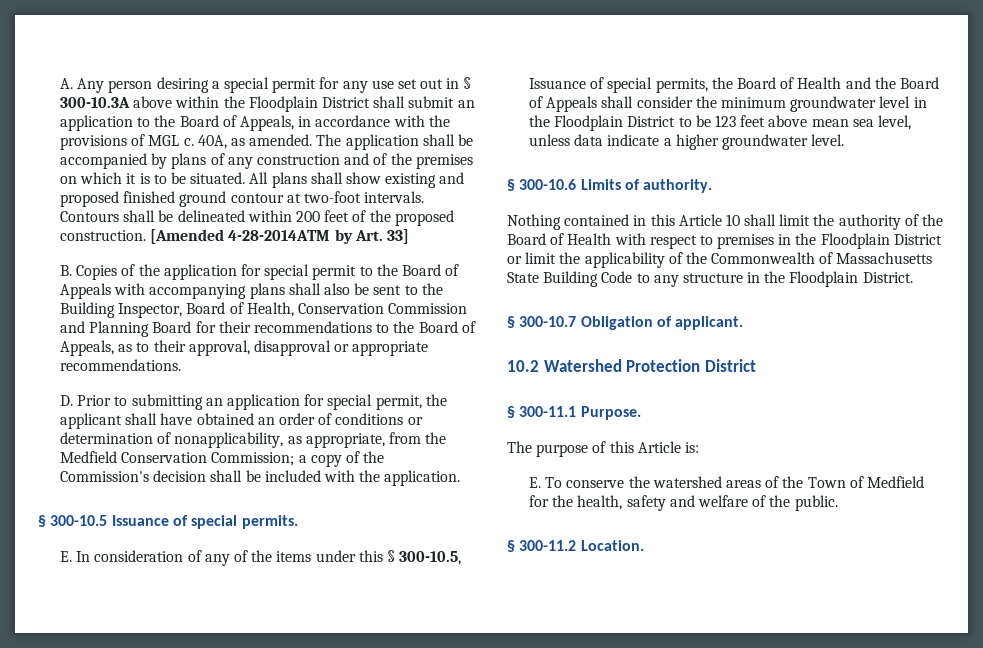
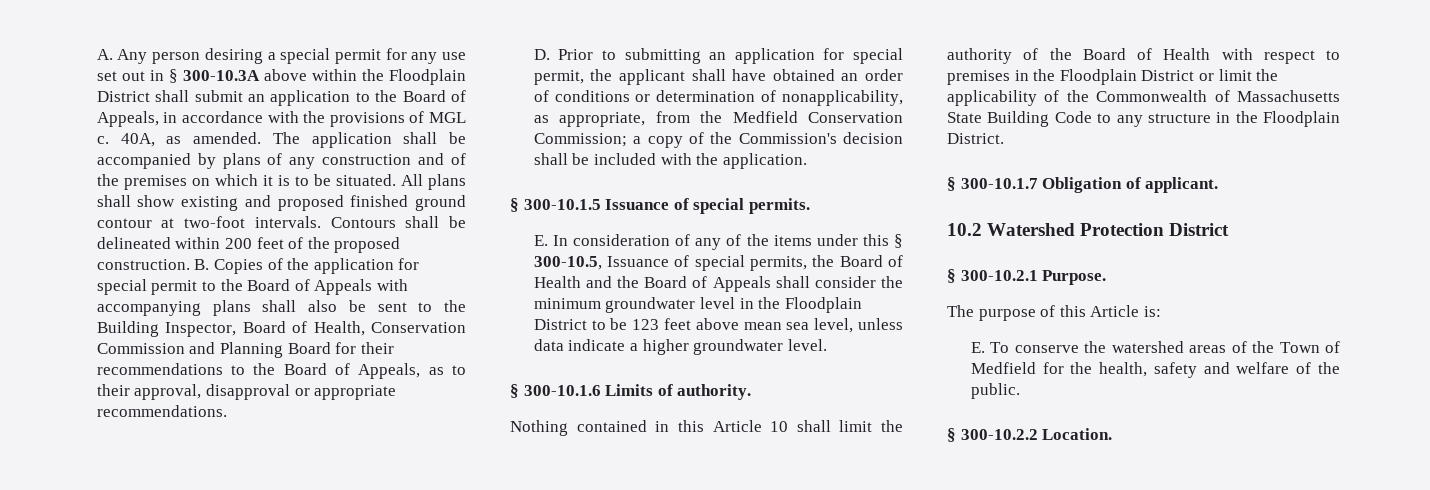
- Contours shall be delineated within 200 feet of the proposed construction. [Amended 4-28-2014ATM by Art. 33]
- B. Copies of the application for special permit to the Board of Appeals with accompanying plans shall also be sent to the Building Inspector, Board of Health, Conservation Commission and Planning Board for their recommendations to the Board of Appeals, as to their approval, disapproval or appropriate recommendations.
+ Contours shall be delineated within 200 feet of the proposed construction. B. Copies of the application for special permit to the Board of Appeals with accompanying plans shall also be sent to the Building Inspector, Board of Health, Conservation Commission and Planning Board for their recommendations to the Board of Appeals, as to their approval, disapproval or appropriate recommendations.
- § 300-10.5 Issuance of special permits.
+ § 300-10.1.5 Issuance of special permits.
- § 300-10.6 Limits of authority.
+ § 300-10.1.6 Limits of authority.
- § 300-10.7 Obligation of applicant.
+ § 300-10.1.7 Obligation of applicant.
- § 300-11.1 Purpose.
+ § 300-10.2.1 Purpose.
- § 300-11.2 Location.
+ § 300-10.2.2 Location.

